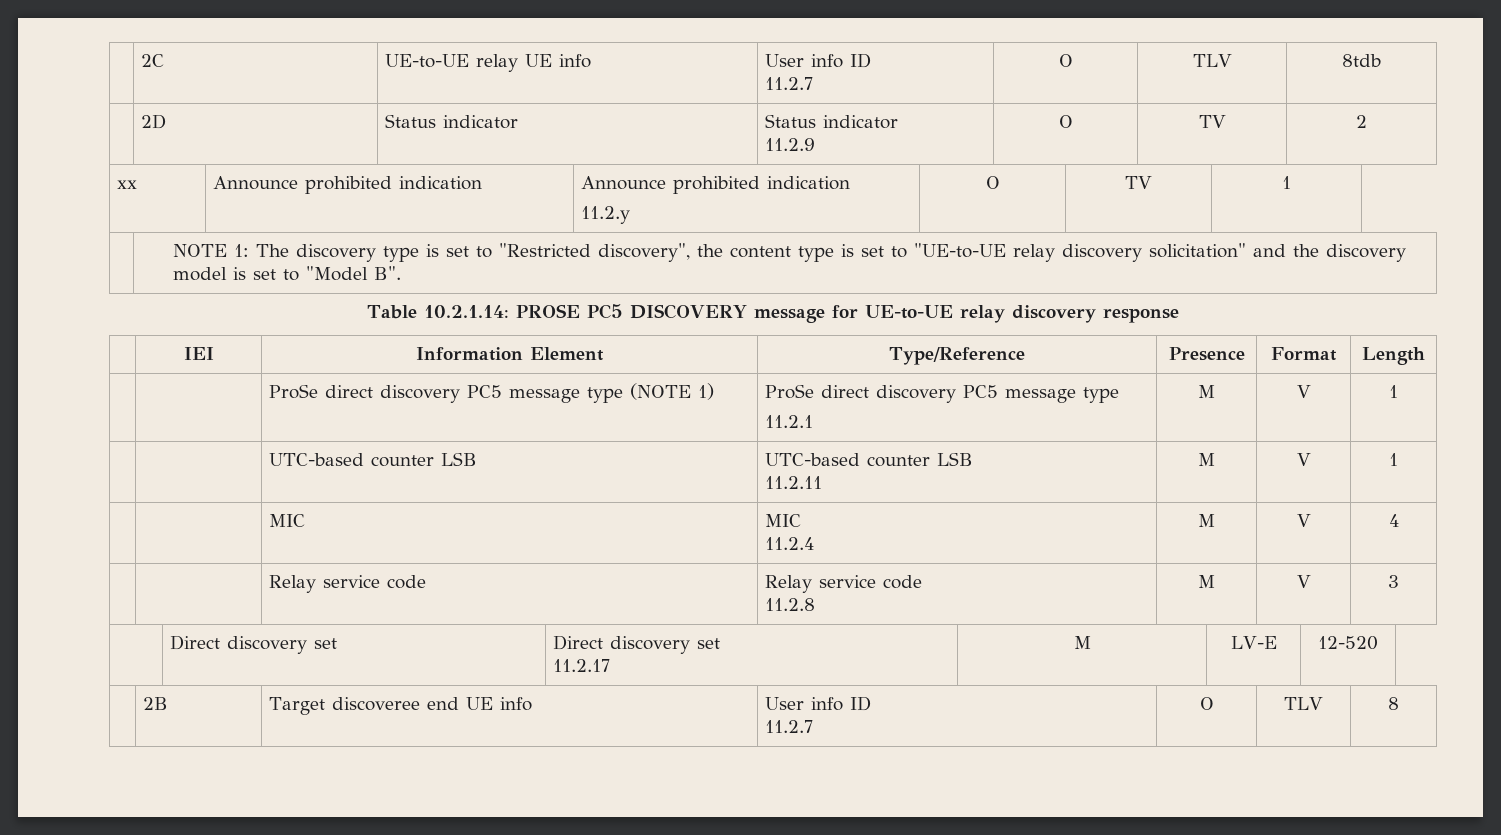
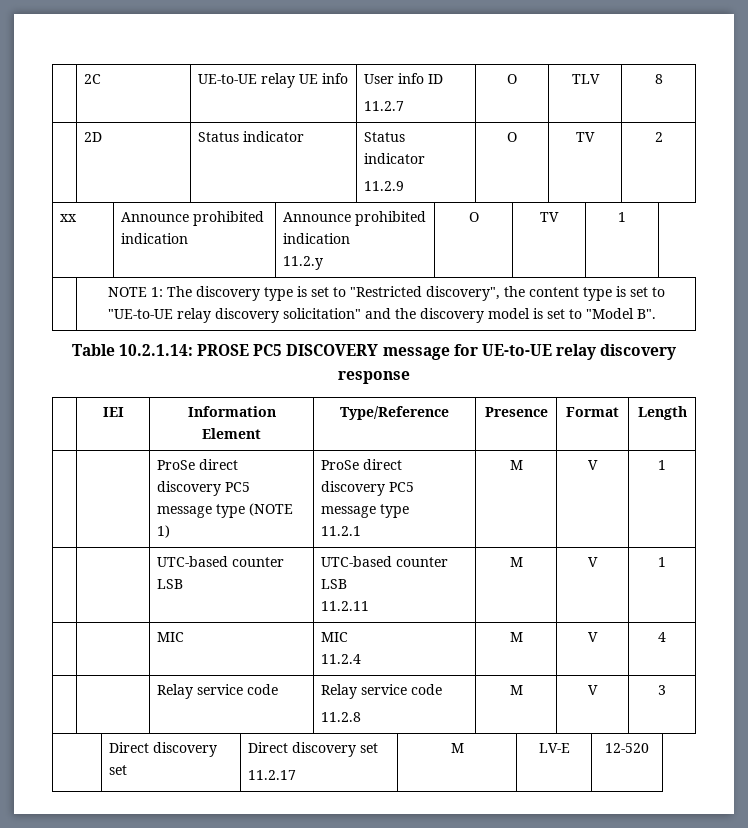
  | 2C | UE-to-UE relay UE info | User info ID
- 11.2.7 | O | TLV | 8tdb
+ 11.2.7 | O | TLV | 8
- | 2B | Target discoveree end UE info | User info ID
- 11.2.7 | O | TLV | 8

